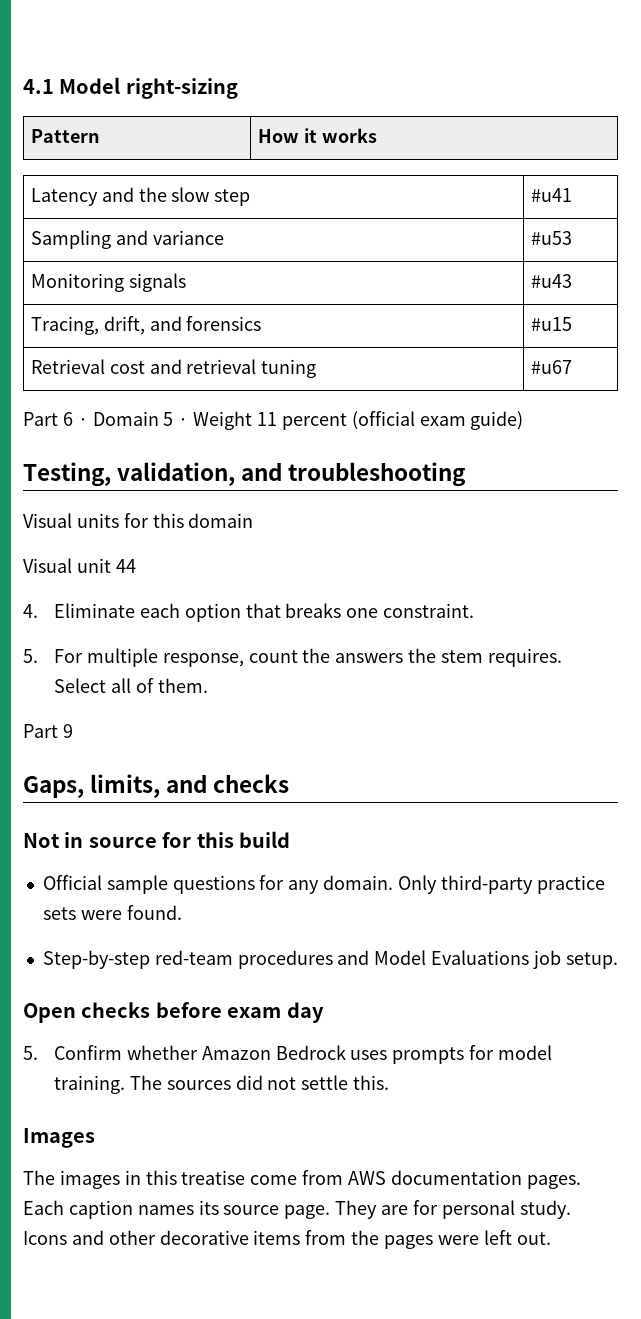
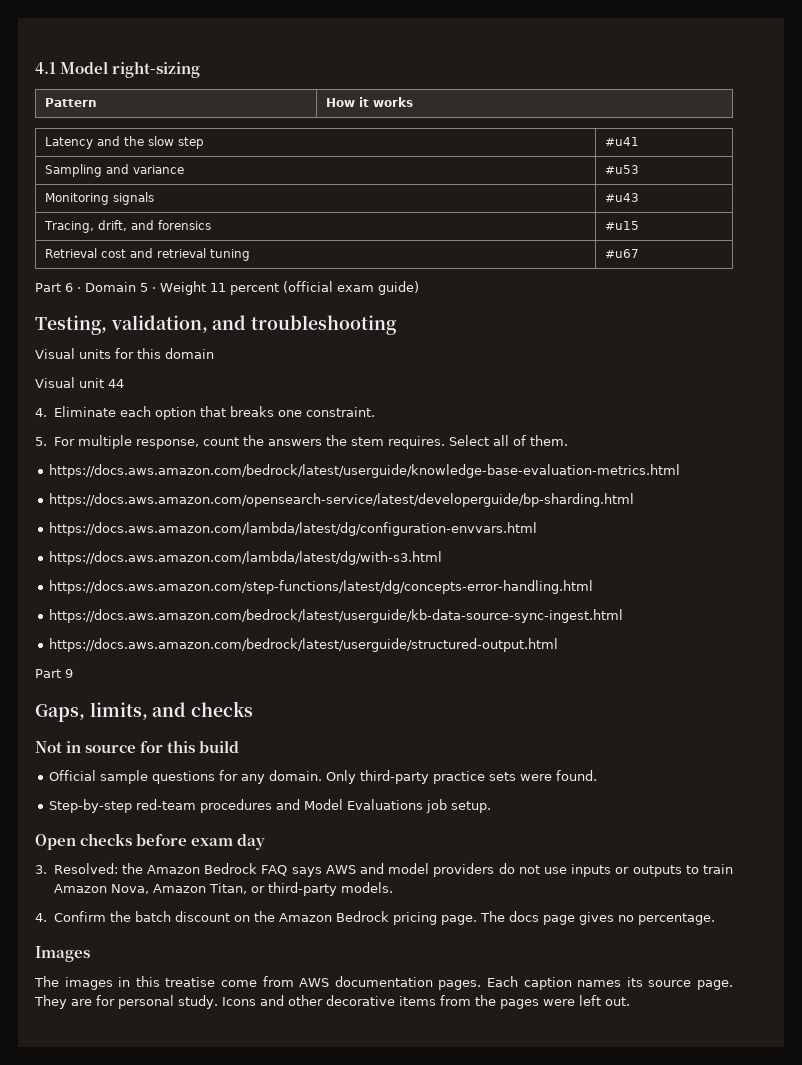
+ https://docs.aws.amazon.com/bedrock/latest/userguide/knowledge-base-evaluation-metrics.html
+ https://docs.aws.amazon.com/opensearch-service/latest/developerguide/bp-sharding.html
+ https://docs.aws.amazon.com/lambda/latest/dg/configuration-envvars.html
+ https://docs.aws.amazon.com/lambda/latest/dg/with-s3.html
+ https://docs.aws.amazon.com/step-functions/latest/dg/concepts-error-handling.html
+ https://docs.aws.amazon.com/bedrock/latest/userguide/kb-data-source-sync-ingest.html
+ https://docs.aws.amazon.com/bedrock/latest/userguide/structured-output.html
- 5. Confirm whether Amazon Bedrock uses prompts for model training. The sources did not settle this.
+ 3. Resolved: the Amazon Bedrock FAQ says AWS and model providers do not use inputs or outputs to train Amazon Nova, Amazon Titan, or third-party models.
+ 4. Confirm the batch discount on the Amazon Bedrock pricing page. The docs page gives no percentage.

